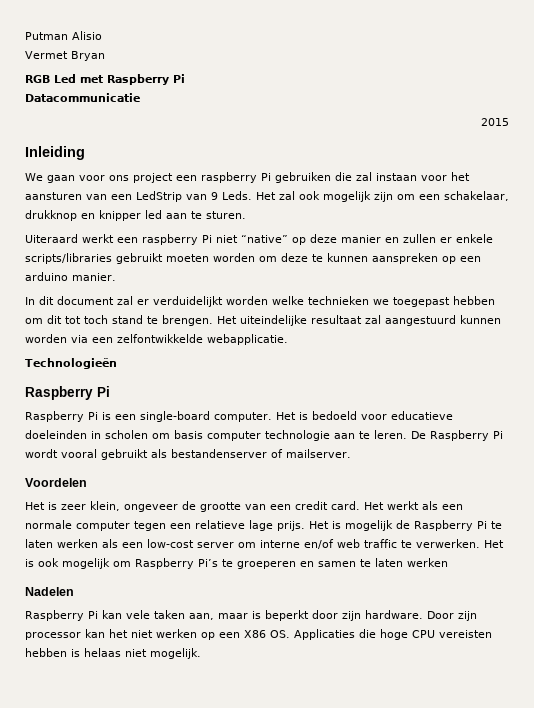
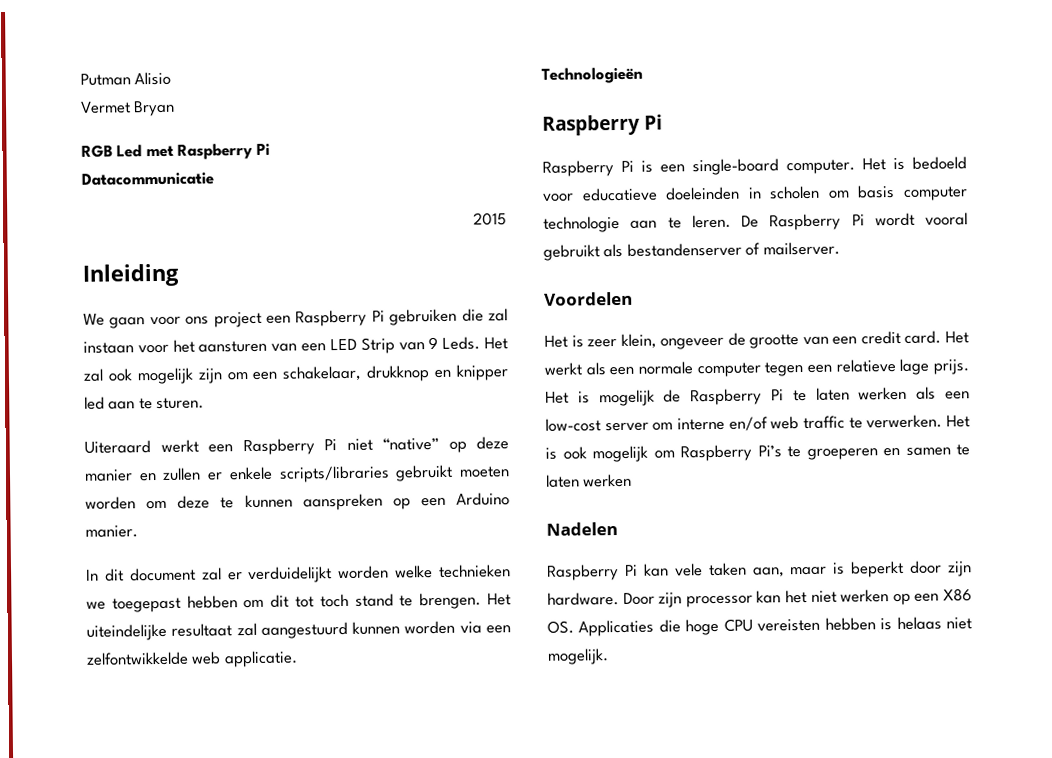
- We gaan voor ons project een raspberry Pi gebruiken die zal instaan voor het aansturen van een LedStrip van 9 Leds.
+ We gaan voor ons project een Raspberry Pi gebruiken die zal instaan voor het aansturen van een LED Strip van 9 Leds.
- Uiteraard werkt een raspberry Pi niet “native” op deze manier en zullen er enkele scripts/libraries gebruikt moeten worden om deze te kunnen aanspreken op een arduino manier.
+ Uiteraard werkt een Raspberry Pi niet “native” op deze manier en zullen er enkele scripts/libraries gebruikt moeten worden om deze te kunnen aanspreken op een Arduino manier.
- Het uiteindelijke resultaat zal aangestuurd kunnen worden via een zelfontwikkelde webapplicatie.
+ Het uiteindelijke resultaat zal aangestuurd kunnen worden via een zelfontwikkelde web applicatie.

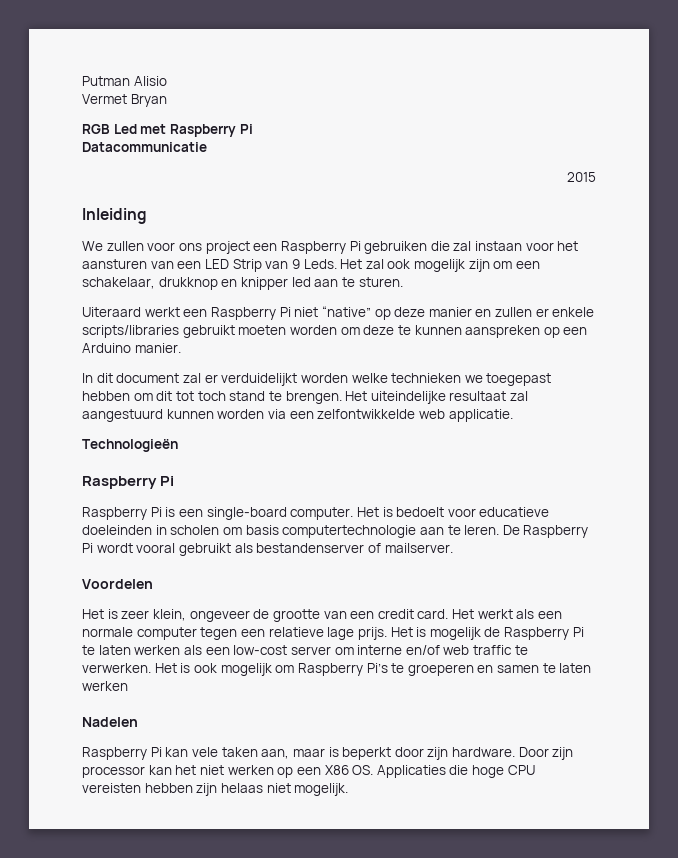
- We gaan voor ons project een Raspberry Pi gebruiken die zal instaan voor het aansturen van een LED Strip van 9 Leds.
+ We zullen voor ons project een Raspberry Pi gebruiken die zal instaan voor het aansturen van een LED Strip van 9 Leds.
- Het is bedoeld voor educatieve doeleinden in scholen om basis computer technologie aan te leren.
+ Het is bedoelt voor educatieve doeleinden in scholen om basis computertechnologie aan te leren.
- Door zijn processor kan het niet werken op een X86 OS. Applicaties die hoge CPU vereisten hebben is helaas niet mogelijk.
+ Door zijn processor kan het niet werken op een X86 OS. Applicaties die hoge CPU vereisten hebben zijn helaas niet mogelijk.

